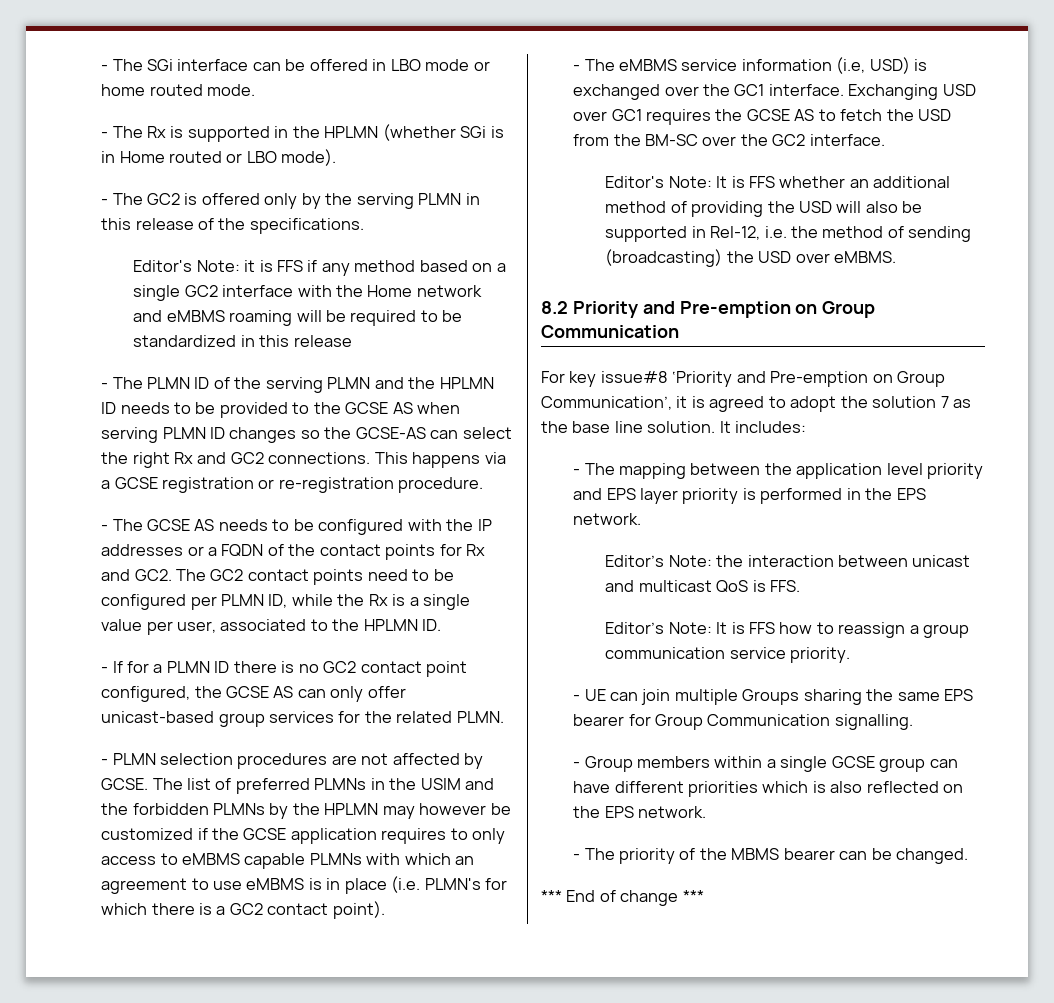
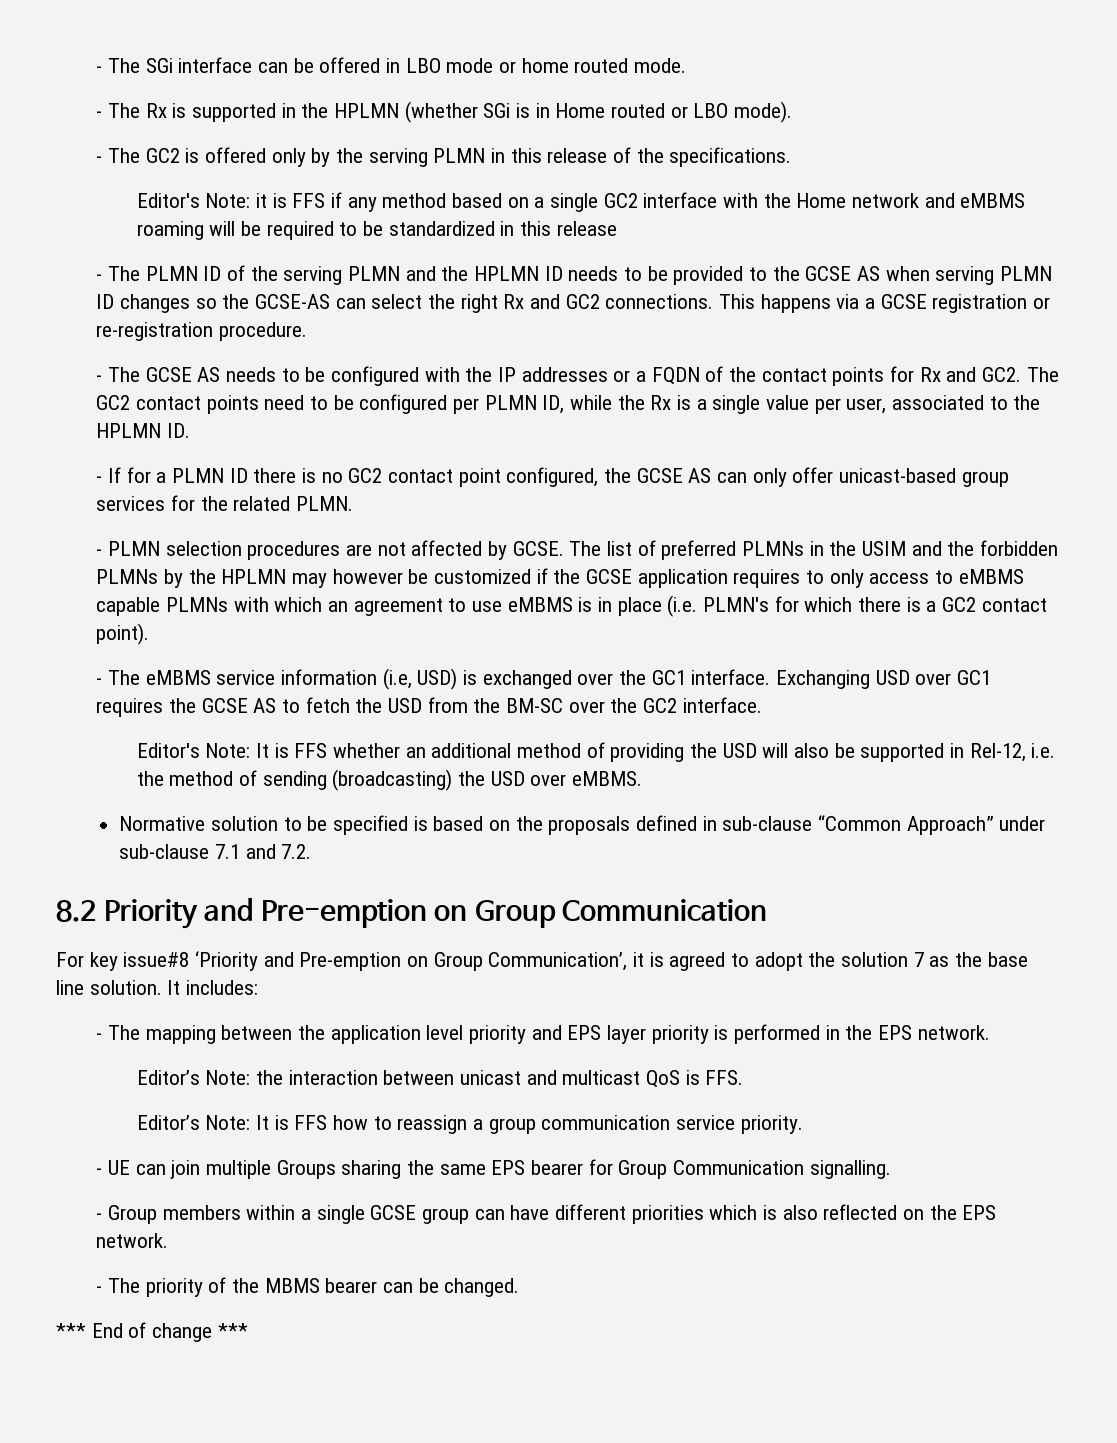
+ Normative solution to be specified is based on the proposals defined in sub-clause “Common Approach” under sub-clause 7.1 and 7.2.

